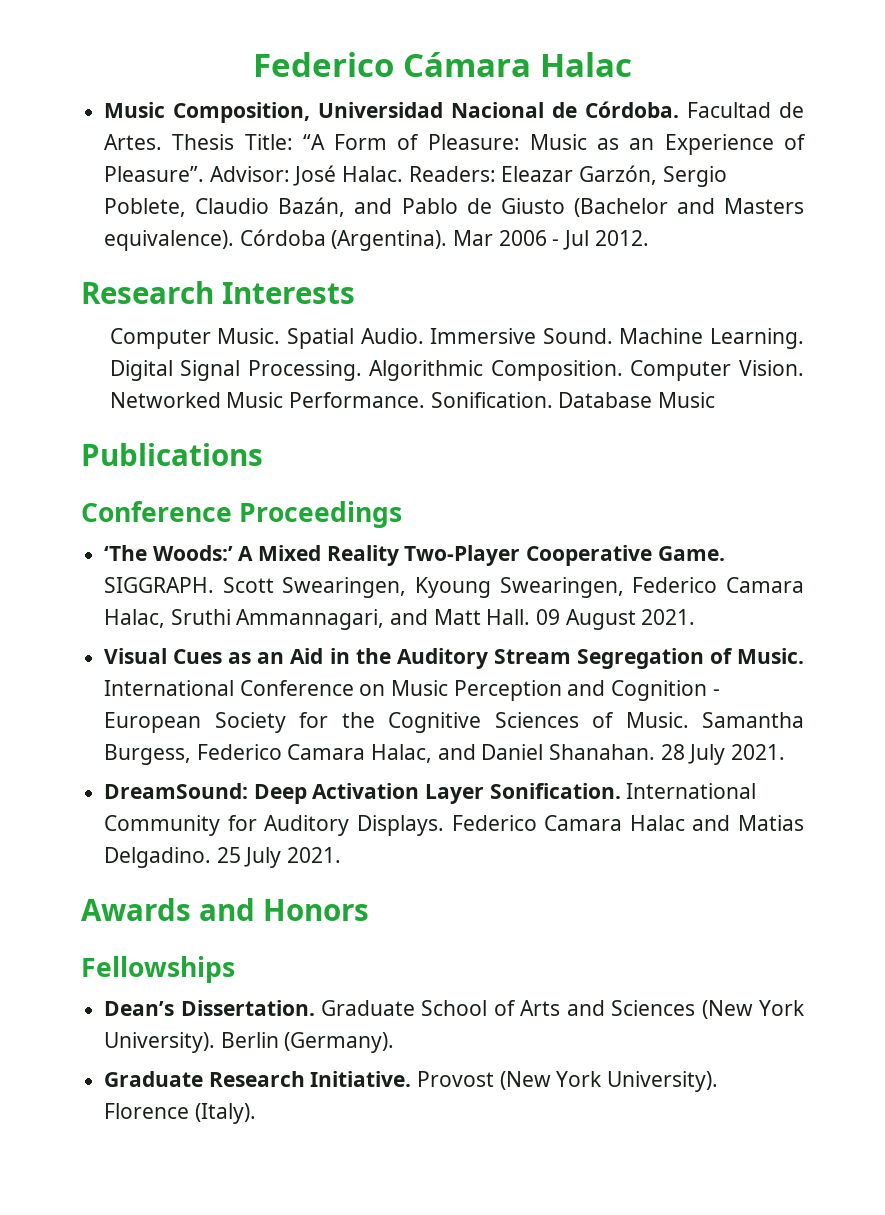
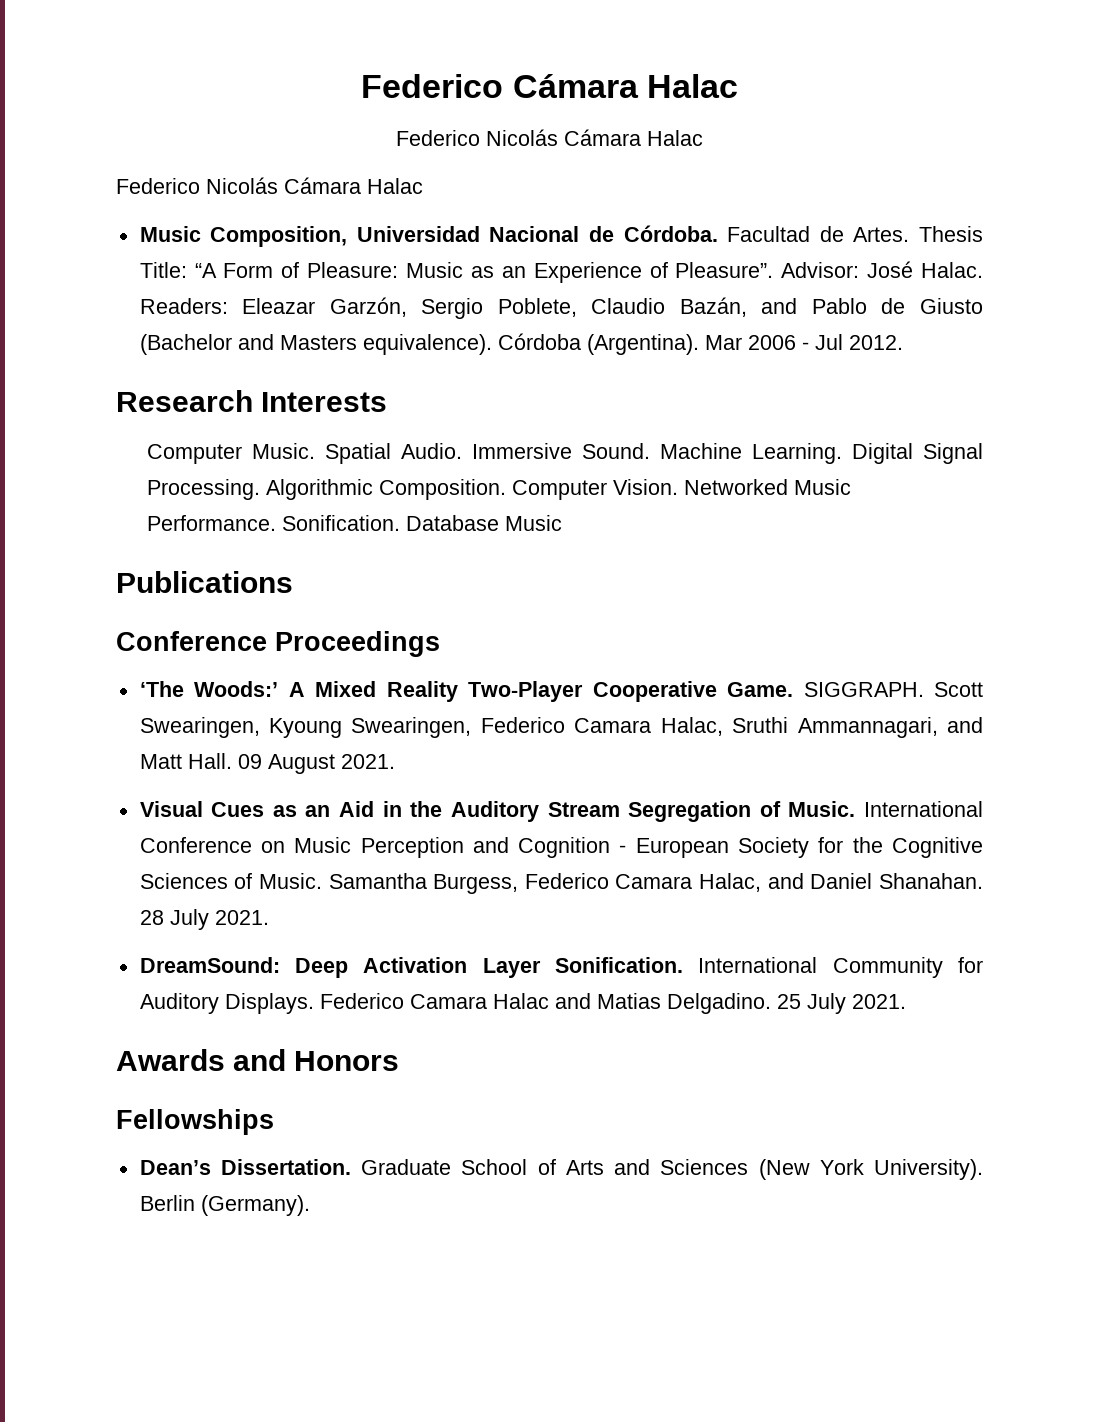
  Federico Cámara Halac
+ Federico Nicolás Cámara Halac
+ Federico Nicolás Cámara Halac
- Graduate Research Initiative. Provost (New York University). Florence (Italy).

